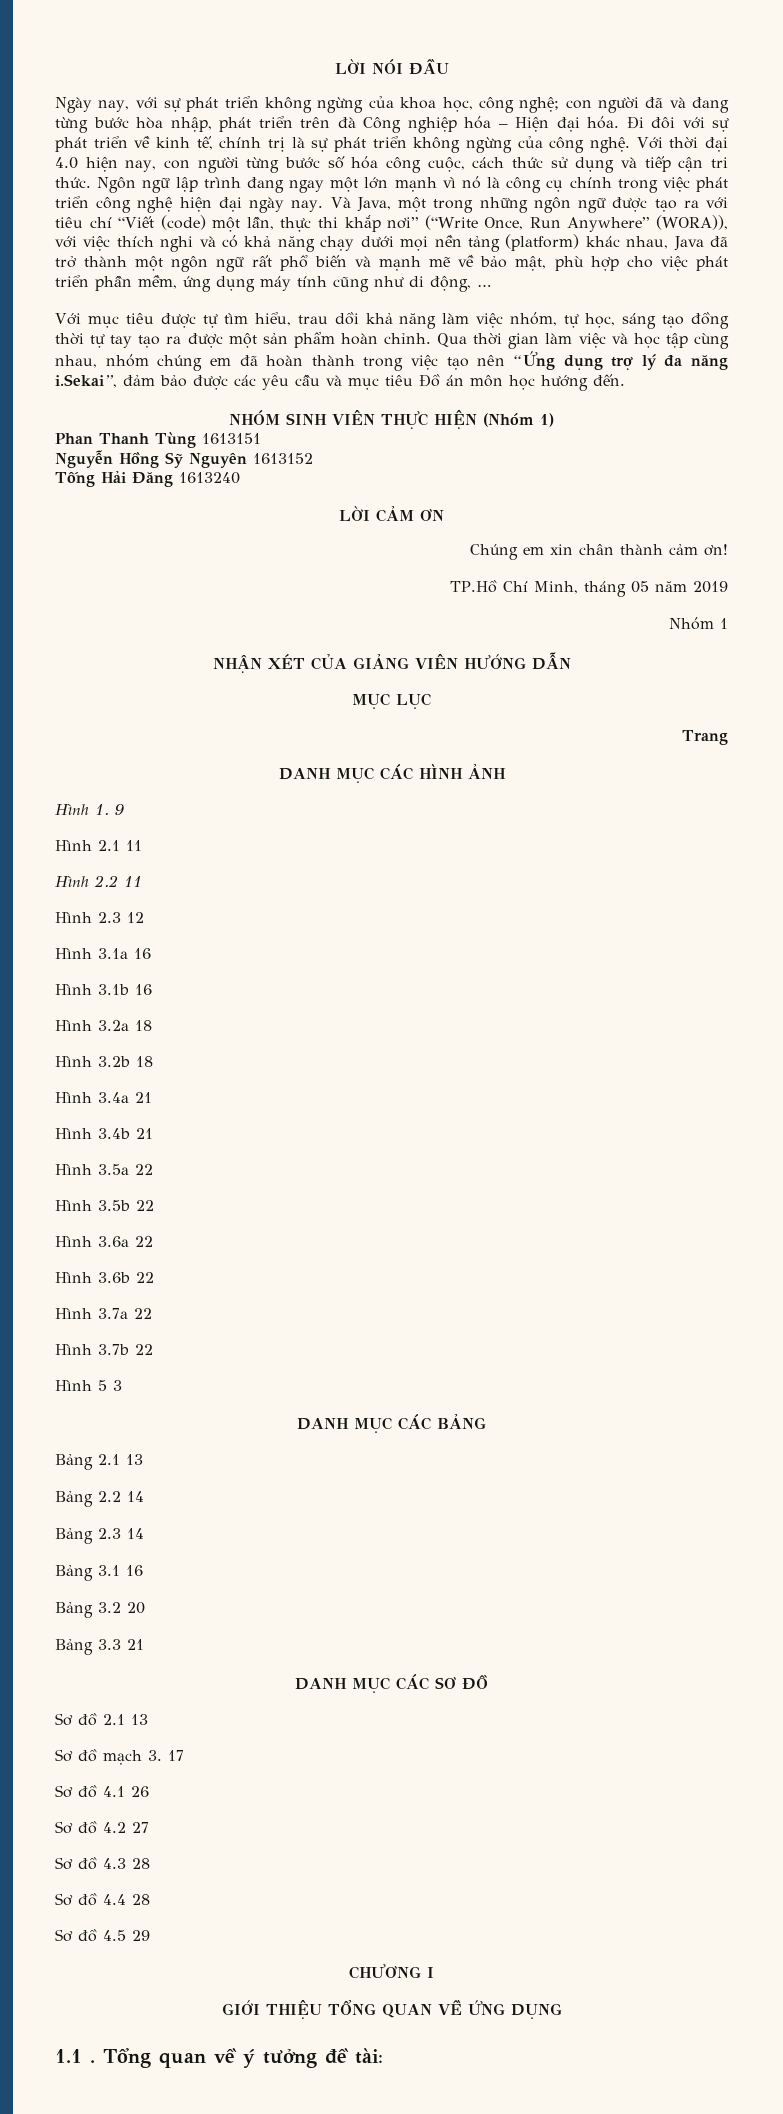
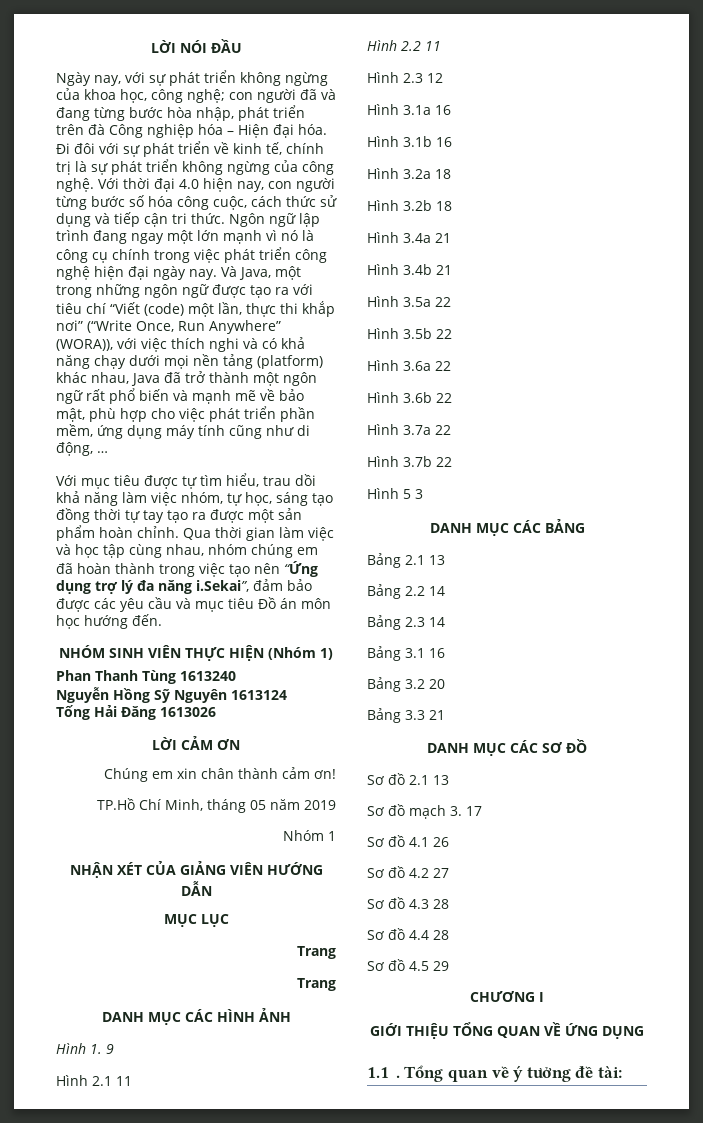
- Phan Thanh Tùng 1613151
+ Phan Thanh Tùng 1613240
- Nguyễn Hồng Sỹ Nguyên 1613152
+ Nguyễn Hồng Sỹ Nguyên 1613124
- Tống Hải Đăng 1613240
+ Tống Hải Đăng 1613026
  MỤC LỤC
+ Trang

